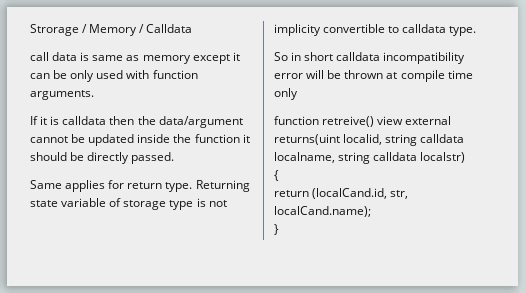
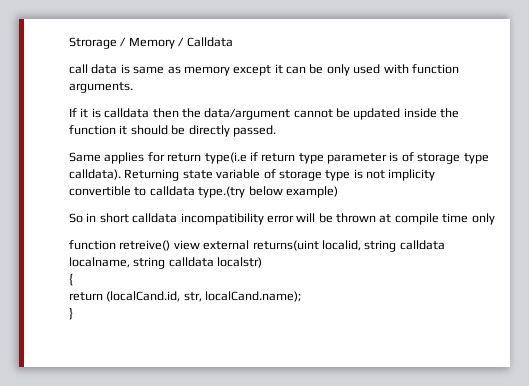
- Same applies for return type.
+ Same applies for return type(i.e if return type parameter is of storage type calldata).
- Returning state variable of storage type is not implicity convertible to calldata type.
+ Returning state variable of storage type is not implicity convertible to calldata type.(try below example)

